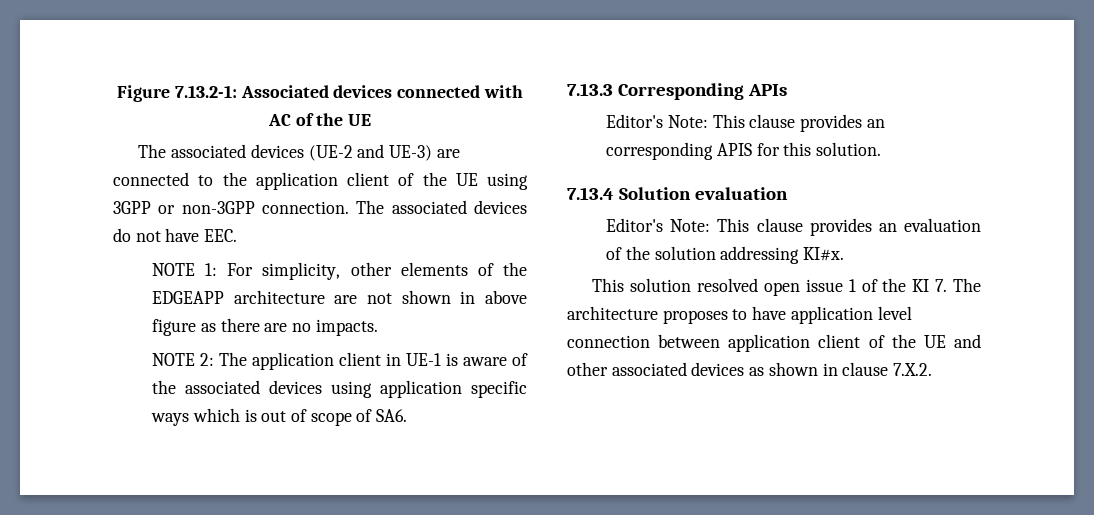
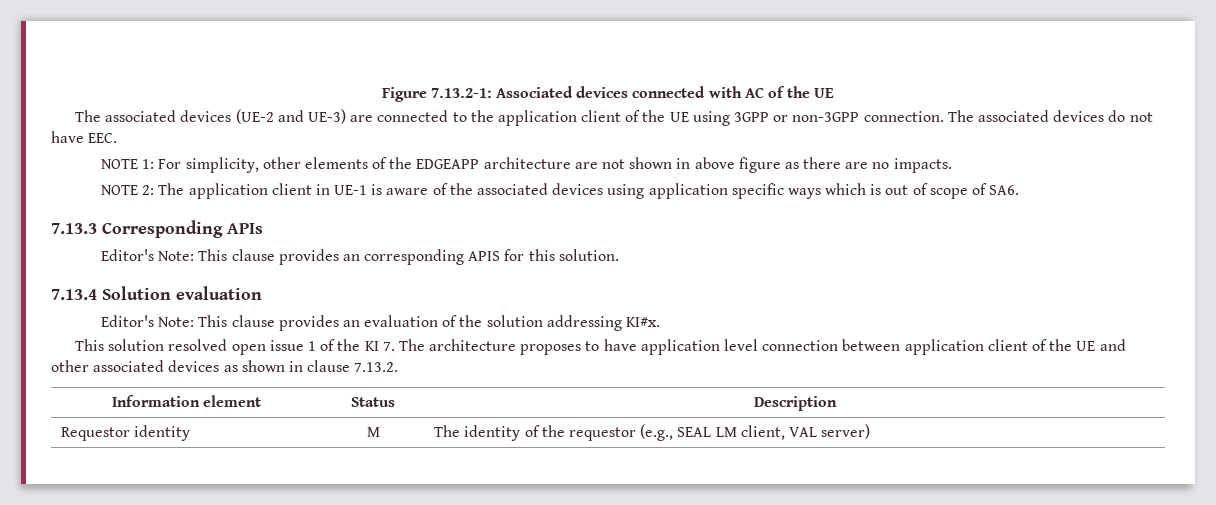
- This solution resolved open issue 1 of the KI 7. The architecture proposes to have application level connection between application client of the UE and other associated devices as shown in clause 7.X.2.
+ This solution resolved open issue 1 of the KI 7. The architecture proposes to have application level connection between application client of the UE and other associated devices as shown in clause 7.13.2.
+ Information element | Status | Description
+ Requestor identity | M | The identity of the requestor (e.g., SEAL LM client, VAL server)

